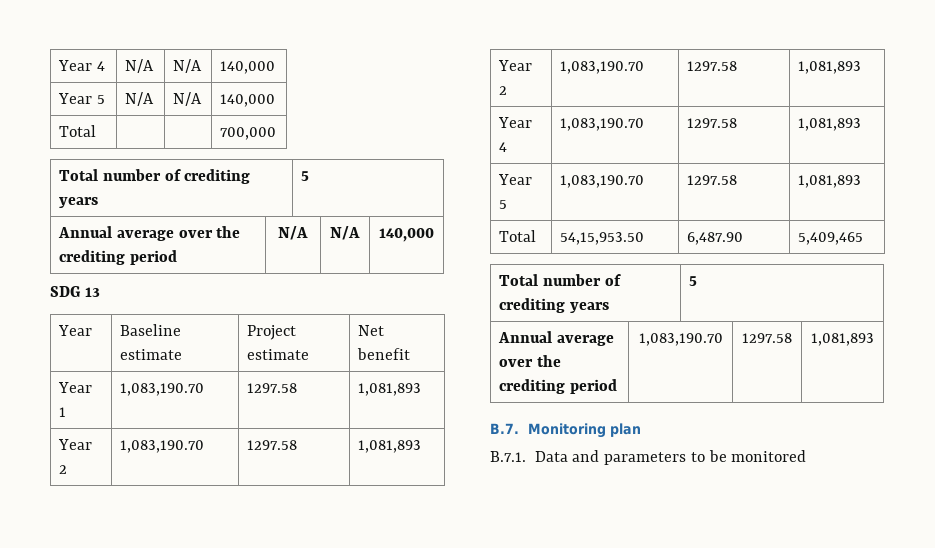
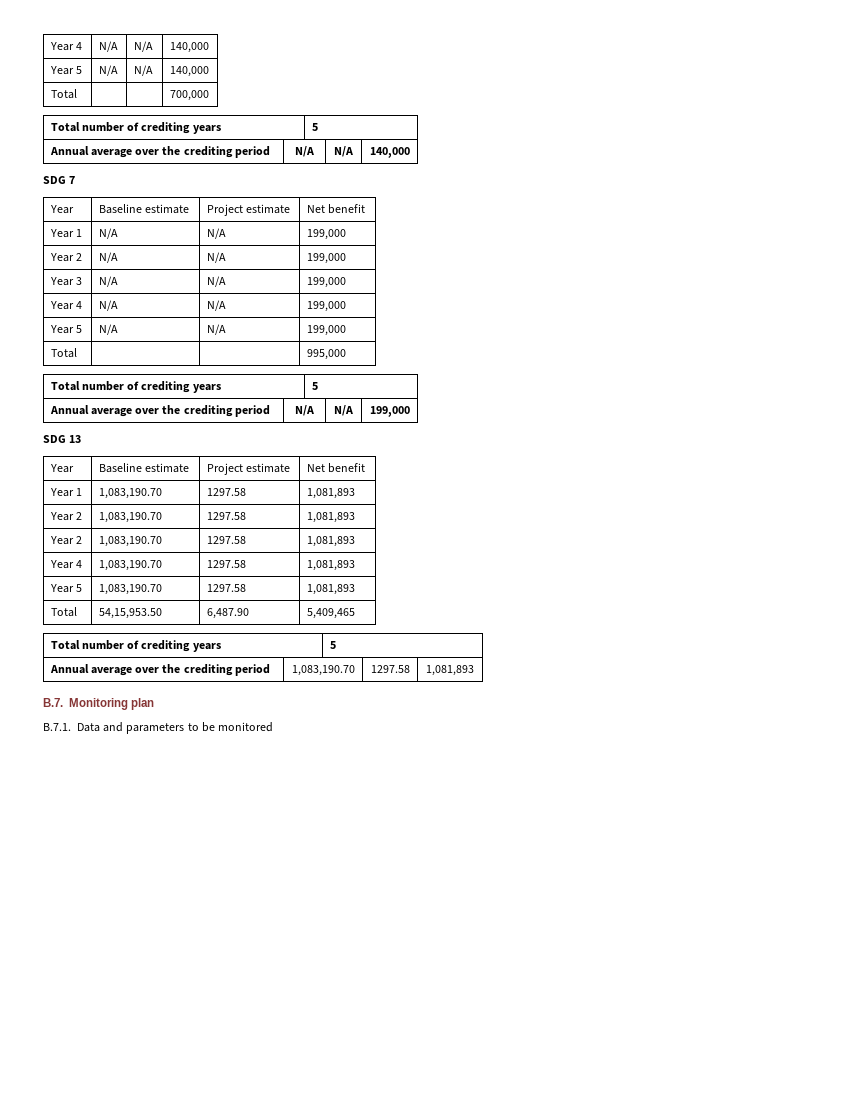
+ SDG 7
+ Year | Baseline estimate | Project estimate | Net benefit
+ Year 1 | N/A | N/A | 199,000
+ Year 2 | N/A | N/A | 199,000
+ Year 3 | N/A | N/A | 199,000
+ Year 4 | N/A | N/A | 199,000
+ Year 5 | N/A | N/A | 199,000
+ Total | | | 995,000
+ Total number of crediting years | 5
+ Annual average over the crediting period | N/A | N/A | 199,000

